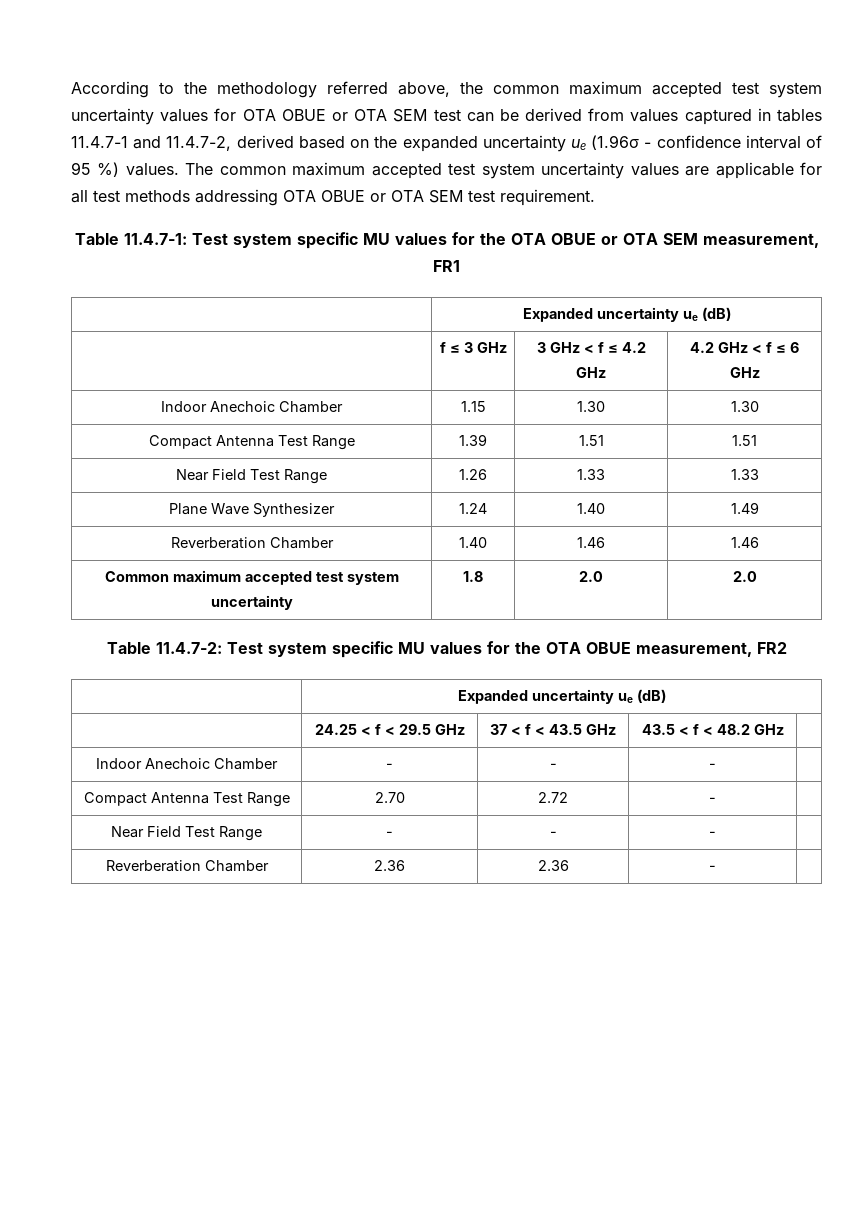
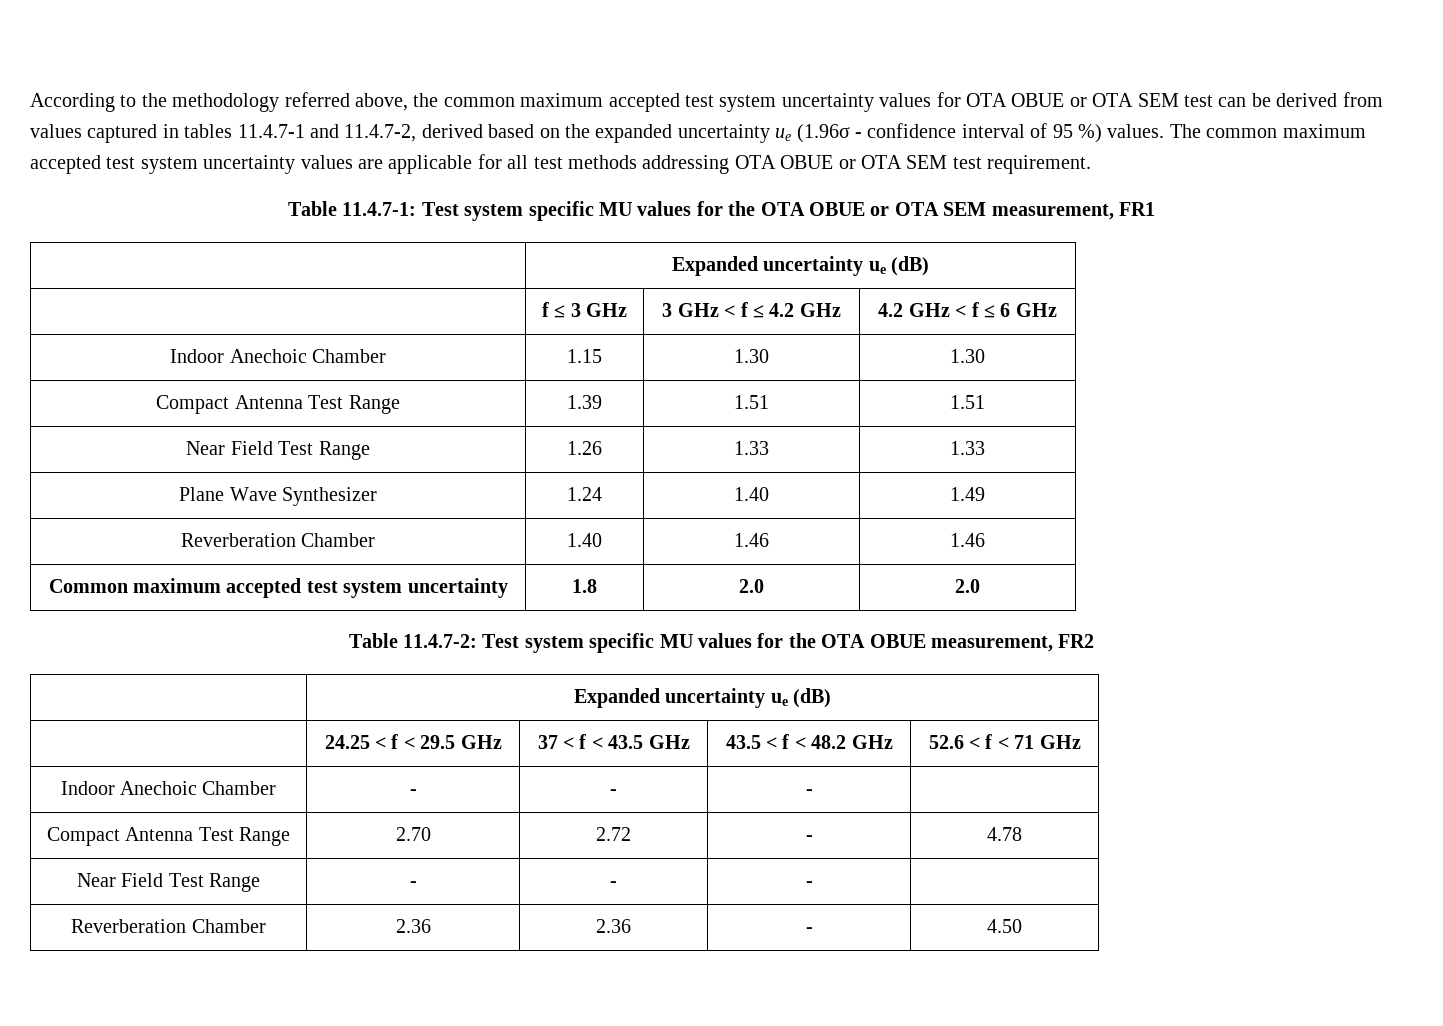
- | 24.25 < f < 29.5 GHz | 37 < f < 43.5 GHz | 43.5 < f < 48.2 GHz |
+ | 24.25 < f < 29.5 GHz | 37 < f < 43.5 GHz | 43.5 < f < 48.2 GHz | 52.6 < f < 71 GHz
- Compact Antenna Test Range | 2.70 | 2.72 | - |
+ Compact Antenna Test Range | 2.70 | 2.72 | - | 4.78
- Reverberation Chamber | 2.36 | 2.36 | - |
+ Reverberation Chamber | 2.36 | 2.36 | - | 4.50

